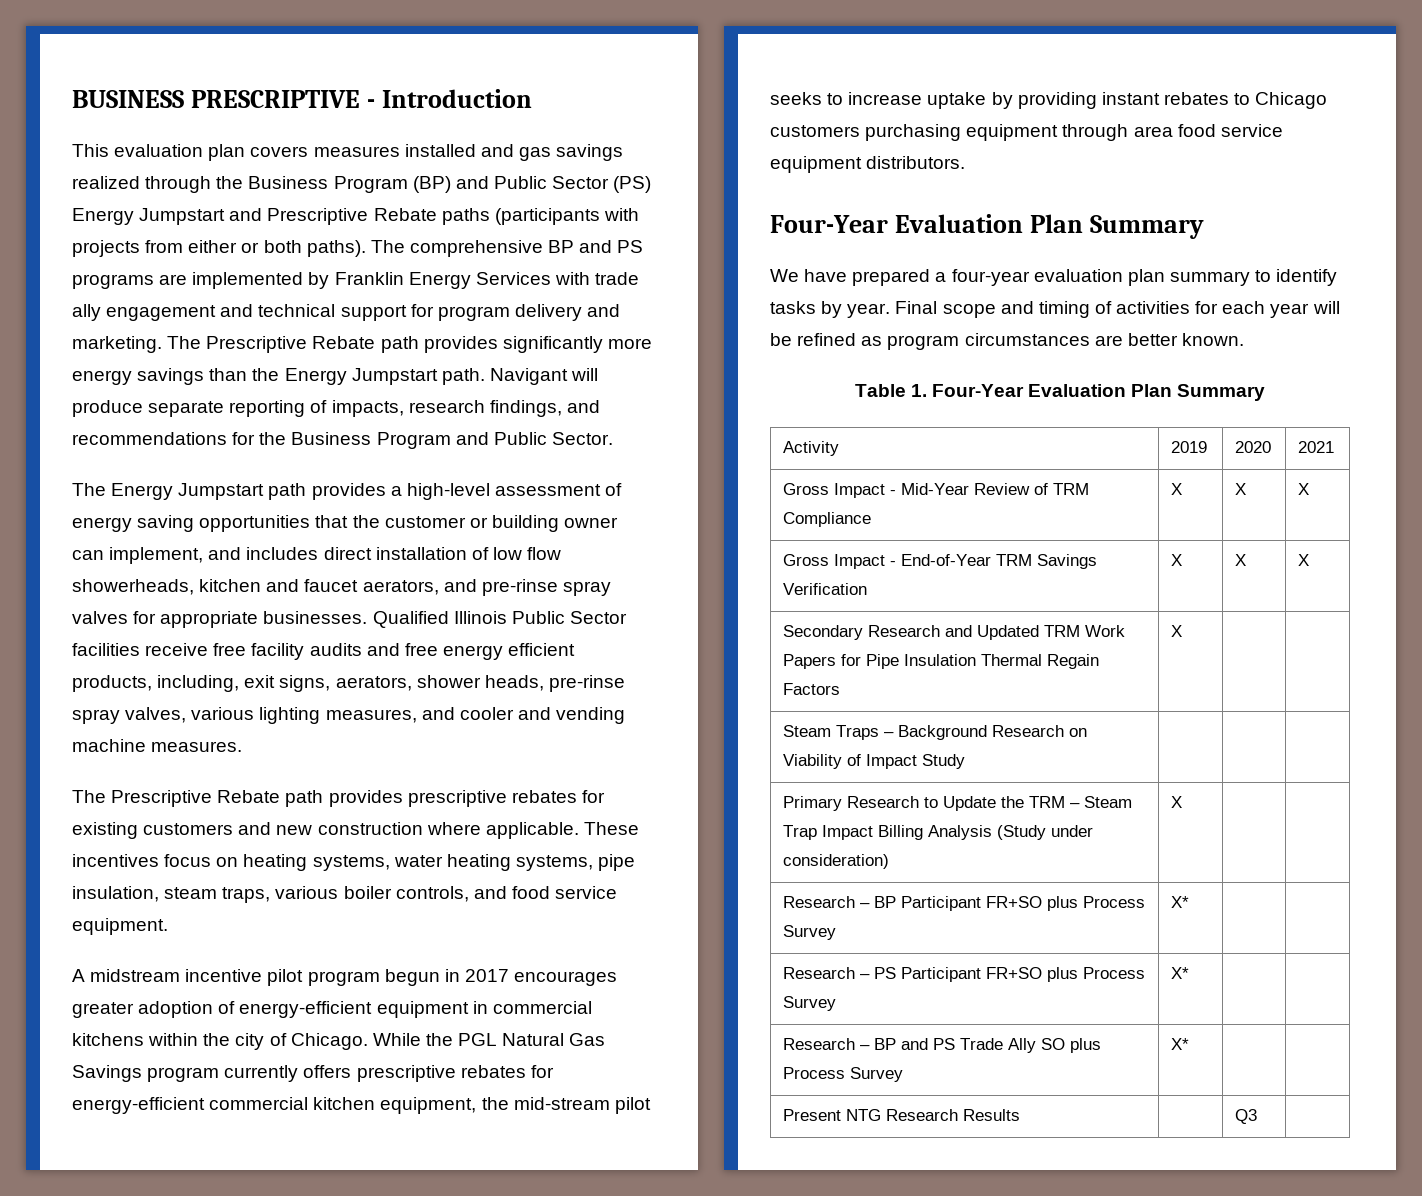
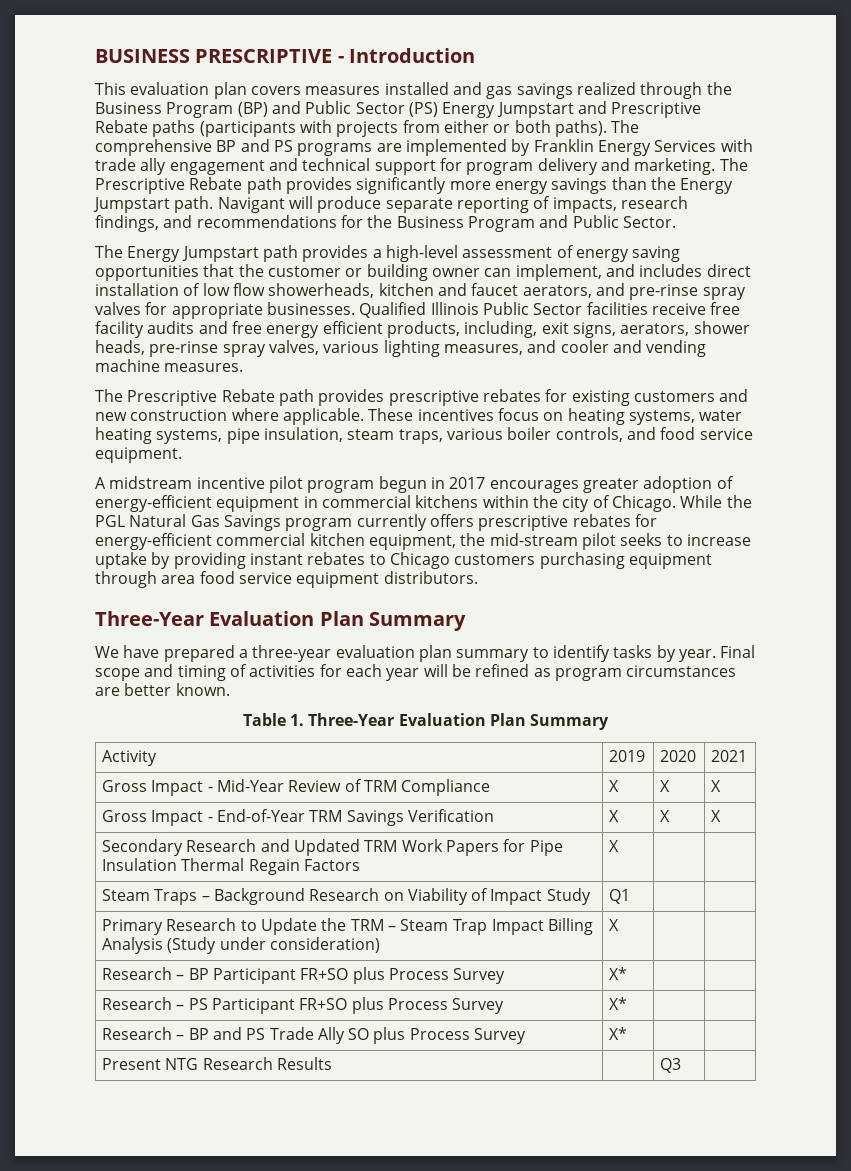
  While the PGL Natural Gas Savings program currently offers prescriptive rebates for energy-efficient commercial kitchen equipment, the mid-stream pilot seeks to increase uptake by providing instant rebates to Chicago customers purchasing equipment through area food service equipment distributors.
- Four-Year Evaluation Plan Summary
+ Three-Year Evaluation Plan Summary
- We have prepared a four-year evaluation plan summary to identify tasks by year.
+ We have prepared a three-year evaluation plan summary to identify tasks by year.
- Table 1. Four-Year Evaluation Plan Summary
+ Table 1. Three-Year Evaluation Plan Summary
- Steam Traps – Background Research on Viability of Impact Study | | |
+ Steam Traps – Background Research on Viability of Impact Study | Q1 | |

